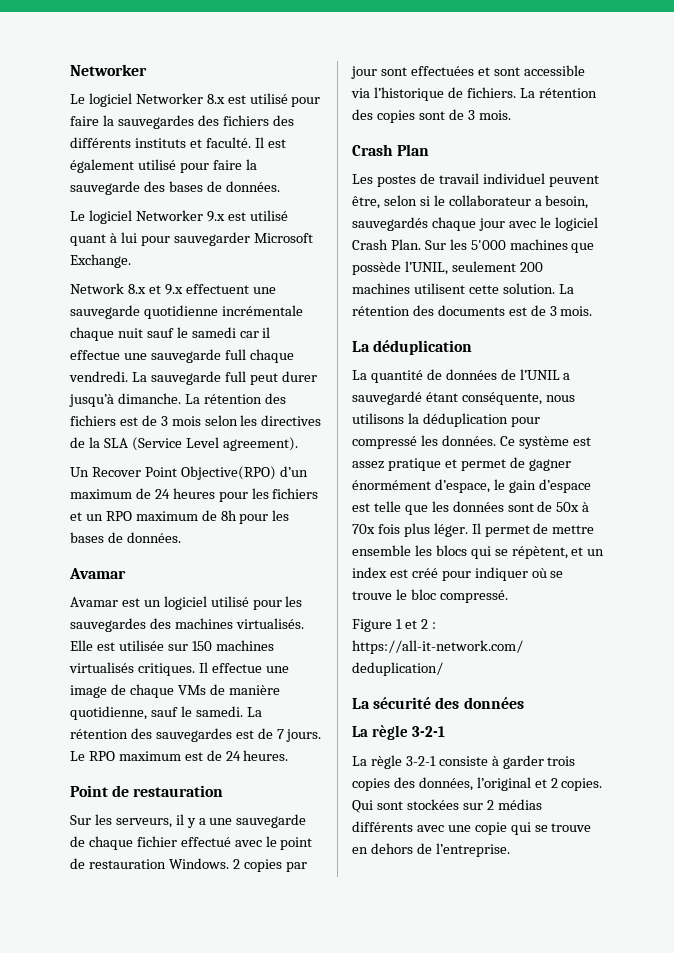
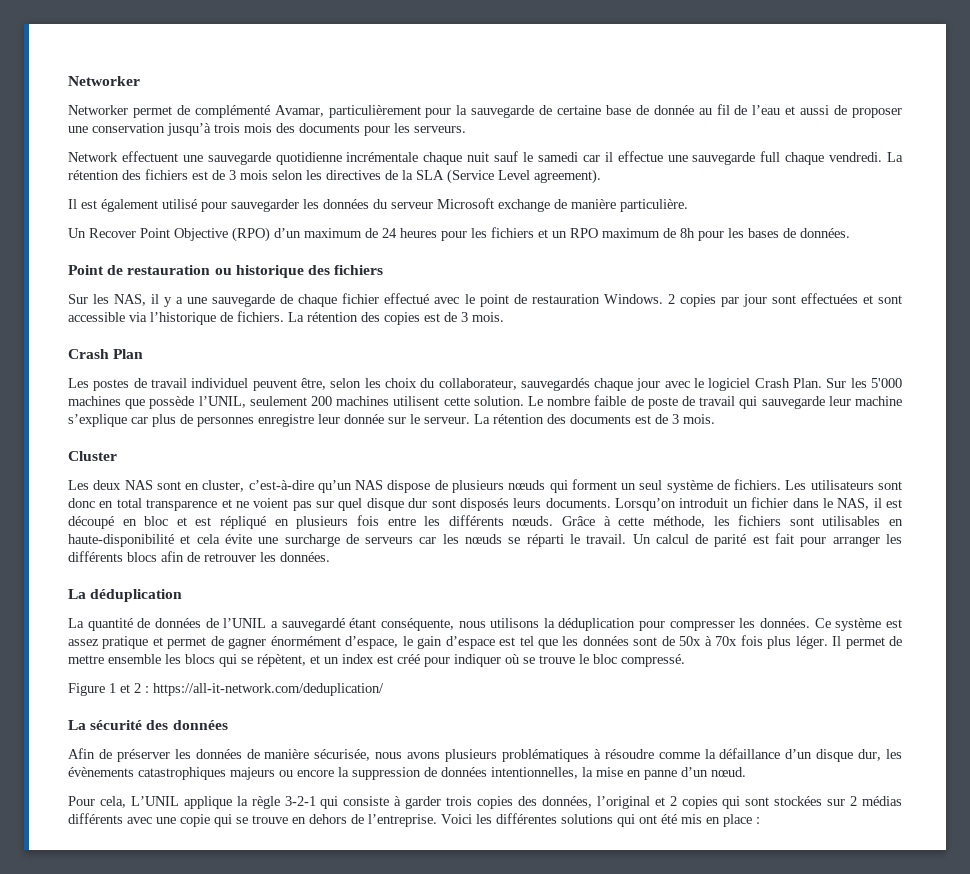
- Le logiciel Networker 8.x est utilisé pour faire la sauvegardes des fichiers des différents instituts et faculté. Il est également utilisé pour faire la sauvegarde des bases de données.
- Le logiciel Networker 9.x est utilisé quant à lui pour sauvegarder Microsoft Exchange.
- Network 8.x et 9.x effectuent une sauvegarde quotidienne incrémentale chaque nuit sauf le samedi car il effectue une sauvegarde full chaque vendredi.
+ Networker permet de complémenté Avamar, particulièrement pour la sauvegarde de certaine base de donnée au fil de l’eau et aussi de proposer une conservation jusqu’à trois mois des documents pour les serveurs.
+ Network effectuent une sauvegarde quotidienne incrémentale chaque nuit sauf le samedi car il effectue une sauvegarde full chaque vendredi.
- La sauvegarde full peut durer jusqu’à dimanche. La rétention des fichiers est de 3 mois selon les directives de la SLA (Service Level agreement).
+ La rétention des fichiers est de 3 mois selon les directives de la SLA (Service Level agreement).
+ Il est également utilisé pour sauvegarder les données du serveur Microsoft exchange de manière particulière.
- Un Recover Point Objective(RPO) d’un maximum de 24 heures pour les fichiers et un RPO maximum de 8h pour les bases de données.
- Avamar
- Avamar est un logiciel utilisé pour les sauvegardes des machines virtualisés. Elle est utilisée sur 150 machines virtualisés critiques. Il effectue une image de chaque VMs de manière quotidienne, sauf le samedi. La rétention des sauvegardes est de 7 jours. Le RPO maximum est de 24 heures.
+ Un Recover Point Objective (RPO) d’un maximum de 24 heures pour les fichiers et un RPO maximum de 8h pour les bases de données.
- Point de restauration
- Sur les serveurs, il y a une sauvegarde de chaque fichier effectué avec le point de restauration Windows.
+ Point de restauration ou historique des fichiers
+ Sur les NAS, il y a une sauvegarde de chaque fichier effectué avec le point de restauration Windows.
- La rétention des copies sont de 3 mois.
+ La rétention des copies est de 3 mois.
- Les postes de travail individuel peuvent être, selon si le collaborateur a besoin, sauvegardés chaque jour avec le logiciel Crash Plan.
+ Les postes de travail individuel peuvent être, selon les choix du collaborateur, sauvegardés chaque jour avec le logiciel Crash Plan.
+ Le nombre faible de poste de travail qui sauvegarde leur machine s’explique car plus de personnes enregistre leur donnée sur le serveur.
+ Cluster
+ Les deux NAS sont en cluster, c’est-à-dire qu’un NAS dispose de plusieurs nœuds qui forment un seul système de fichiers. Les utilisateurs sont donc en total transparence et ne voient pas sur quel disque dur sont disposés leurs documents. Lorsqu’on introduit un fichier dans le NAS, il est découpé en bloc et est répliqué en plusieurs fois entre les différents nœuds. Grâce à cette méthode, les fichiers sont utilisables en haute-disponibilité et cela évite une surcharge de serveurs car les nœuds se réparti le travail. Un calcul de parité est fait pour arranger les différents blocs afin de retrouver les données.
- La quantité de données de l’UNIL a sauvegardé étant conséquente, nous utilisons la déduplication pour compressé les données.
+ La quantité de données de l’UNIL a sauvegardé étant conséquente, nous utilisons la déduplication pour compresser les données.
- Ce système est assez pratique et permet de gagner énormément d’espace, le gain d’espace est telle que les données sont de 50x à 70x fois plus léger.
+ Ce système est assez pratique et permet de gagner énormément d’espace, le gain d’espace est tel que les données sont de 50x à 70x fois plus léger.
  La sécurité des données
- La règle 3-2-1
- La règle 3-2-1 consiste à garder trois copies des données, l’original et 2 copies. Qui sont stockées sur 2 médias différents avec une copie qui se trouve en dehors de l’entreprise.
+ Afin de préserver les données de manière sécurisée, nous avons plusieurs problématiques à résoudre comme la défaillance d’un disque dur, les évènements catastrophiques majeurs ou encore la suppression de données intentionnelles, la mise en panne d’un nœud.
+ Pour cela, L’UNIL applique la règle 3-2-1 qui consiste à garder trois copies des données, l’original et 2 copies qui sont stockées sur 2 médias différents avec une copie qui se trouve en dehors de l’entreprise.
+ Voici les différentes solutions qui ont été mis en place :

